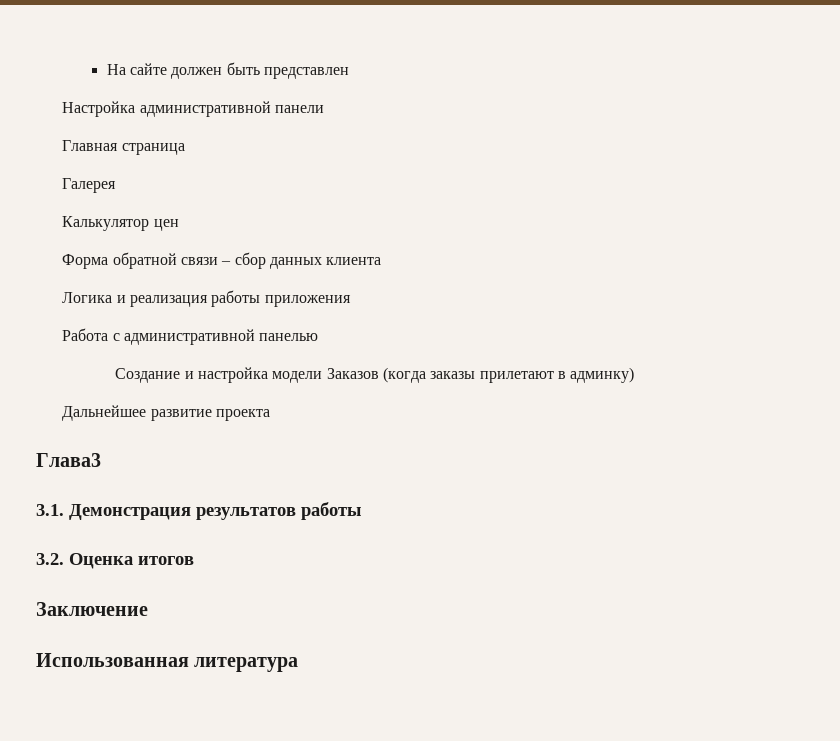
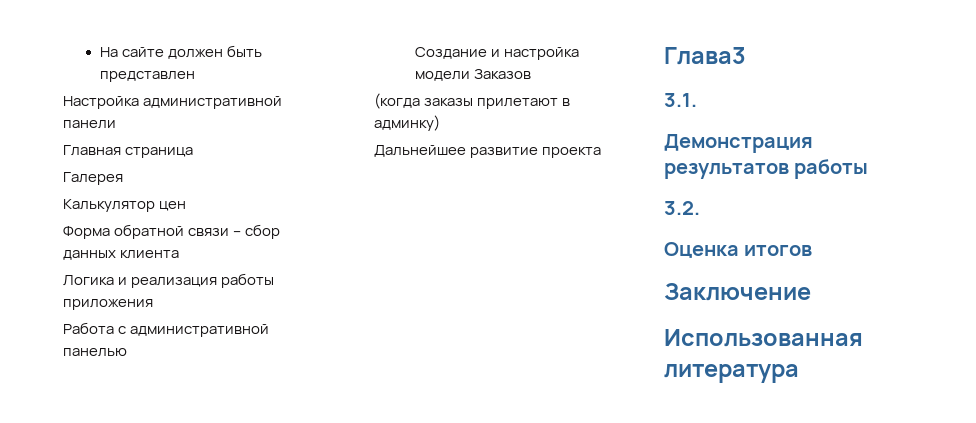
- Создание и настройка модели Заказов (когда заказы прилетают в админку)
+ Создание и настройка модели Заказов
+ (когда заказы прилетают в админку)
- 3.1. Демонстрация результатов работы
+ 3.1.
+ Демонстрация результатов работы
- 3.2. Оценка итогов
+ 3.2.
+ Оценка итогов

